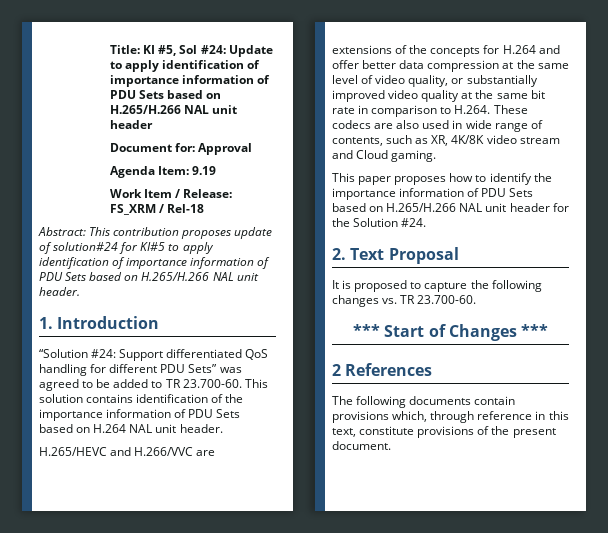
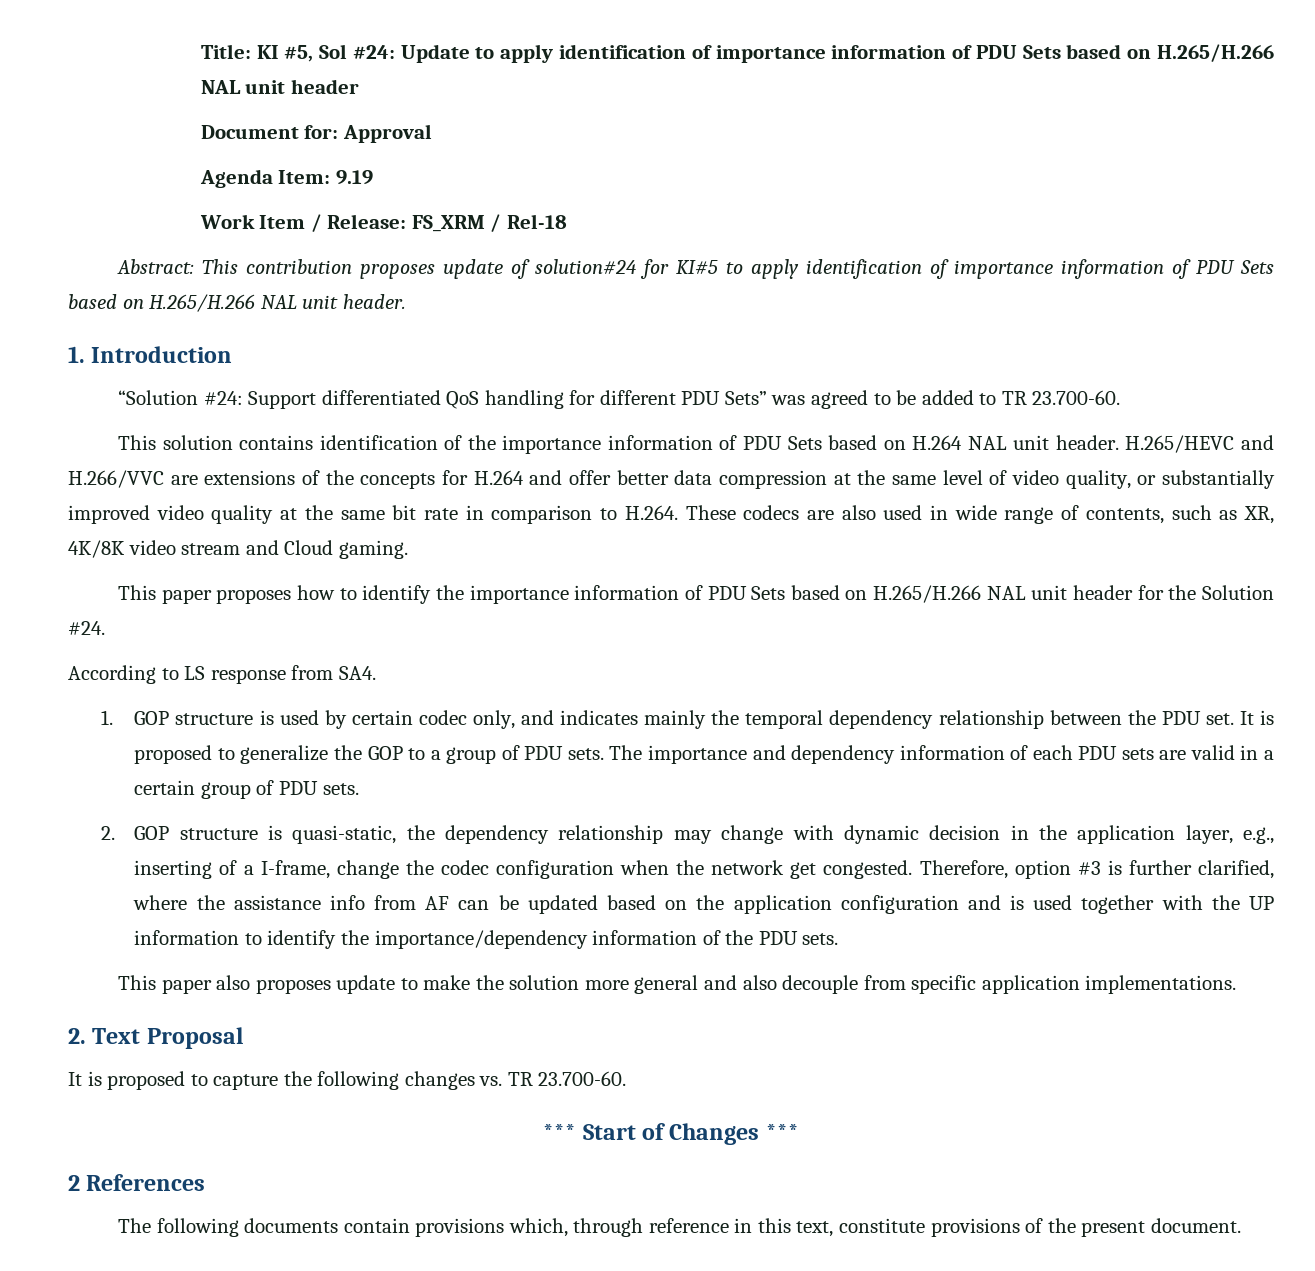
- Support differentiated QoS handling for different PDU Sets” was agreed to be added to TR 23.700-60. This solution contains identification of the importance information of PDU Sets based on H.264 NAL unit header.
- H.265/HEVC and H.266/VVC are extensions of the concepts for H.264 and offer better data compression at the same level of video quality, or substantially improved video quality at the same bit rate in comparison to H.264. These codecs are also used in wide range of contents, such as XR, 4K/8K video stream and Cloud gaming.
+ Support differentiated QoS handling for different PDU Sets” was agreed to be added to TR 23.700-60.
+ This solution contains identification of the importance information of PDU Sets based on H.264 NAL unit header. H.265/HEVC and H.266/VVC are extensions of the concepts for H.264 and offer better data compression at the same level of video quality, or substantially improved video quality at the same bit rate in comparison to H.264. These codecs are also used in wide range of contents, such as XR, 4K/8K video stream and Cloud gaming.
+ According to LS response from SA4.
+ 1. GOP structure is used by certain codec only, and indicates mainly the temporal dependency relationship between the PDU set. It is proposed to generalize the GOP to a group of PDU sets. The importance and dependency information of each PDU sets are valid in a certain group of PDU sets.
+ 2. GOP structure is quasi-static, the dependency relationship may change with dynamic decision in the application layer, e.g., inserting of a I-frame, change the codec configuration when the network get congested. Therefore, option #3 is further clarified, where the assistance info from AF can be updated based on the application configuration and is used together with the UP information to identify the importance/dependency information of the PDU sets.
+ This paper also proposes update to make the solution more general and also decouple from specific application implementations.

